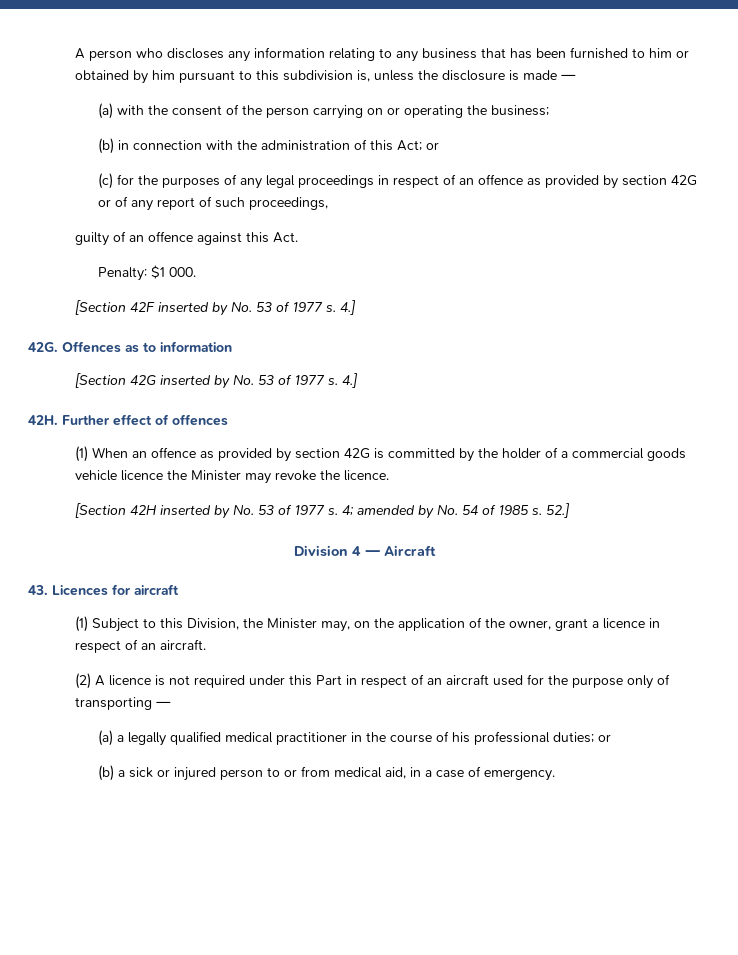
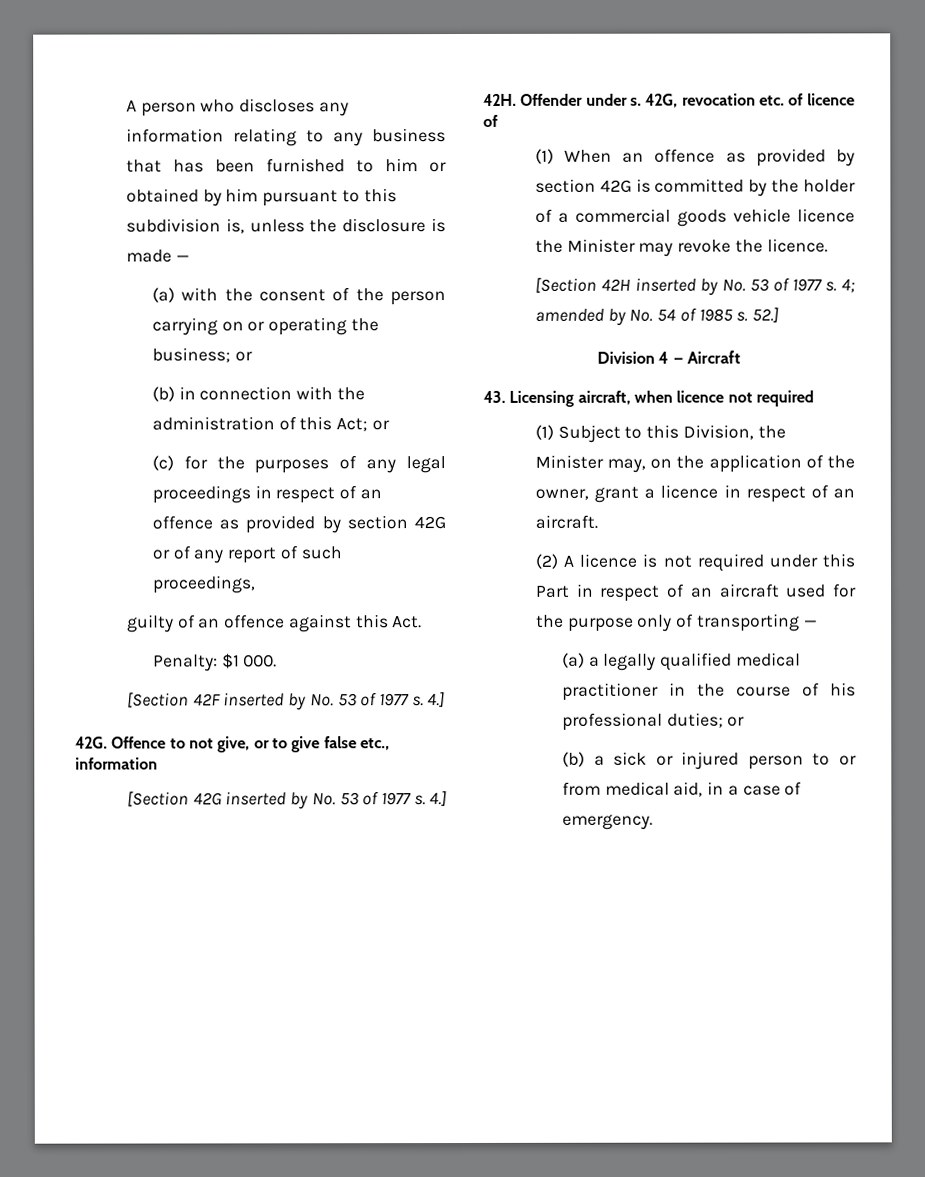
- (a) with the consent of the person carrying on or operating the business;
+ (a) with the consent of the person carrying on or operating the business; or
- Offences as to information
+ Offence to not give, or to give false etc., information
- Further effect of offences
+ Offender under s. 42G, revocation etc. of licence of
- 43. Licences for aircraft
+ 43. Licensing aircraft, when licence not required

